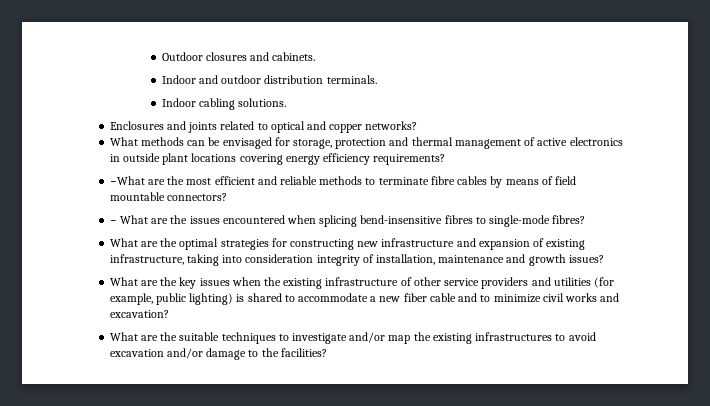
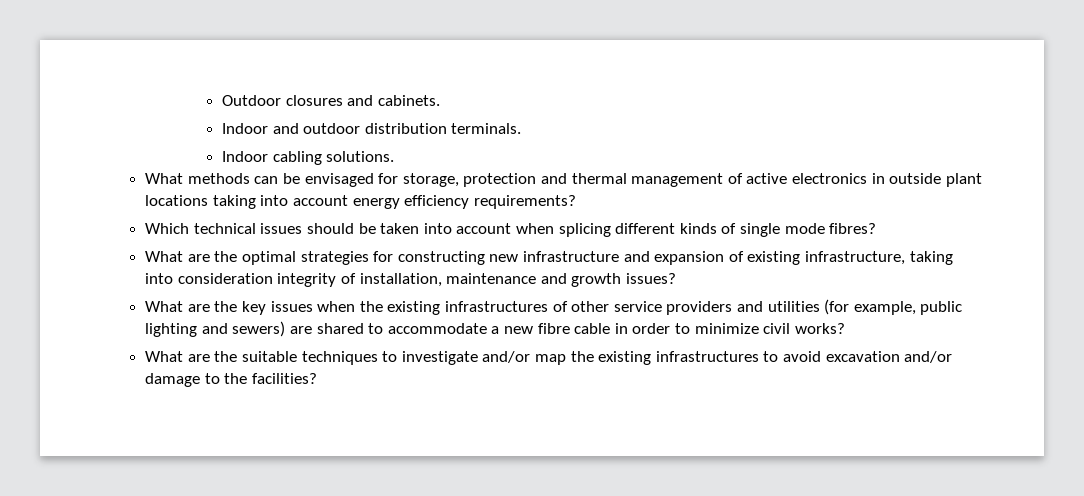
- Enclosures and joints related to optical and copper networks?
- What methods can be envisaged for storage, protection and thermal management of active electronics in outside plant locations covering energy efficiency requirements?
+ What methods can be envisaged for storage, protection and thermal management of active electronics in outside plant locations taking into account energy efficiency requirements?
- −What are the most efficient and reliable methods to terminate fibre cables by means of field mountable connectors?
- − What are the issues encountered when splicing bend-insensitive fibres to single-mode fibres?
+ Which technical issues should be taken into account when splicing different kinds of single mode fibres?
- What are the key issues when the existing infrastructure of other service providers and utilities (for example, public lighting) is shared to accommodate a new fiber cable and to minimize civil works and excavation?
+ What are the key issues when the existing infrastructures of other service providers and utilities (for example, public lighting and sewers) are shared to accommodate a new fibre cable in order to minimize civil works?

